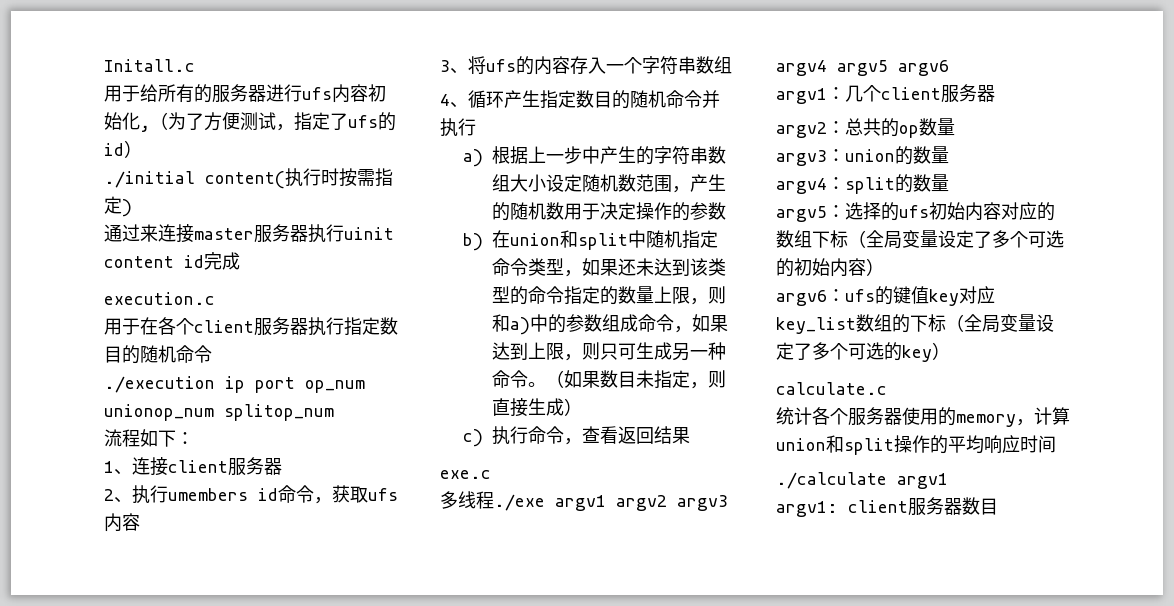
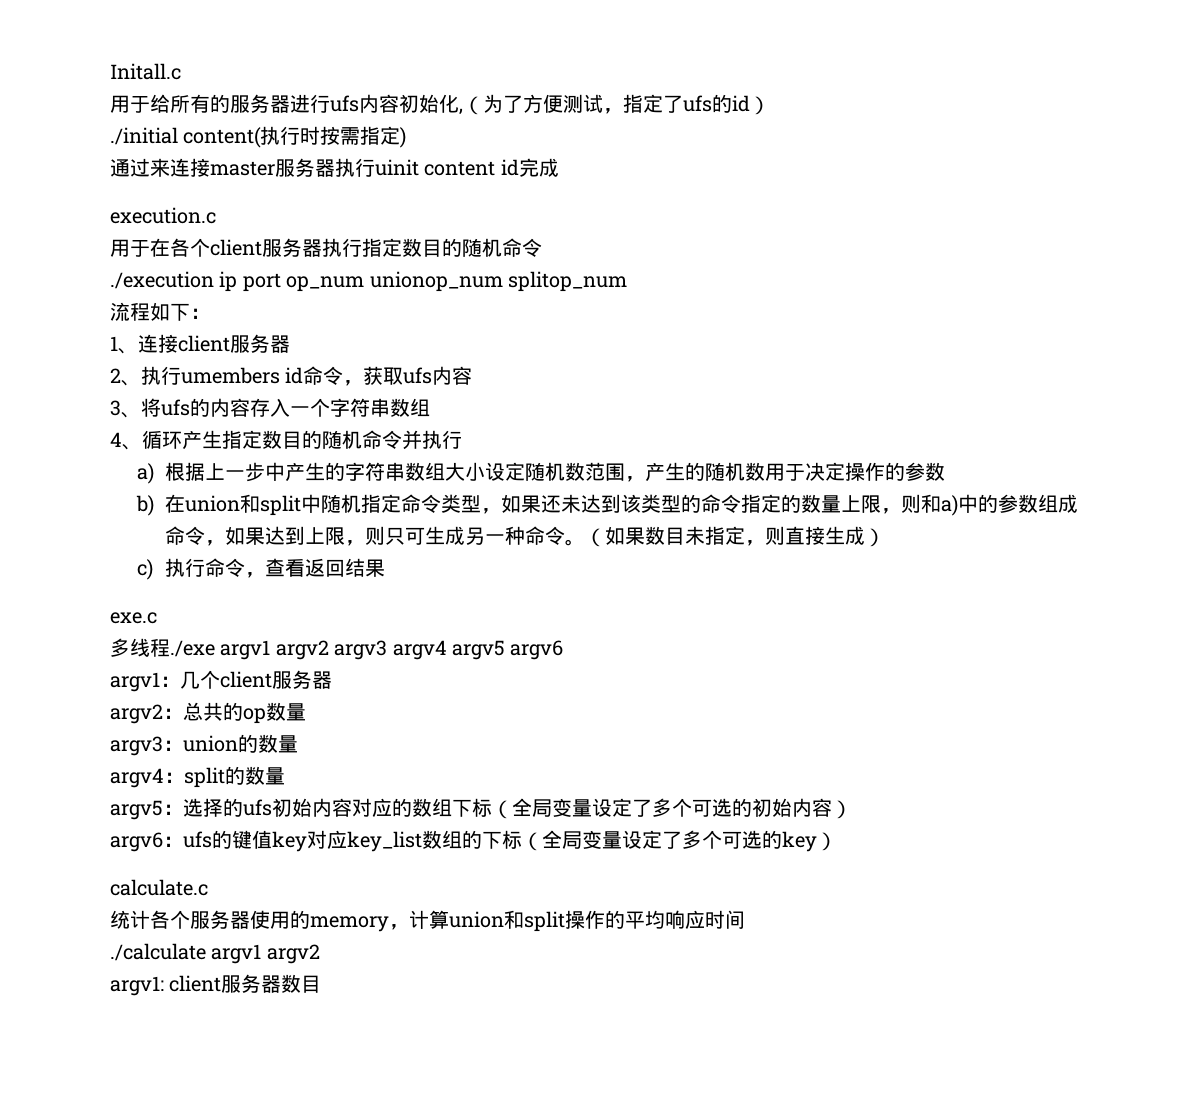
- ./calculate argv1
+ ./calculate argv1 argv2

